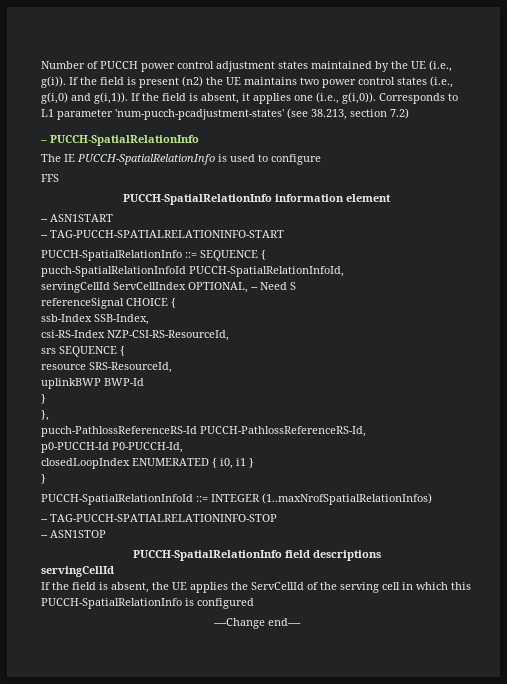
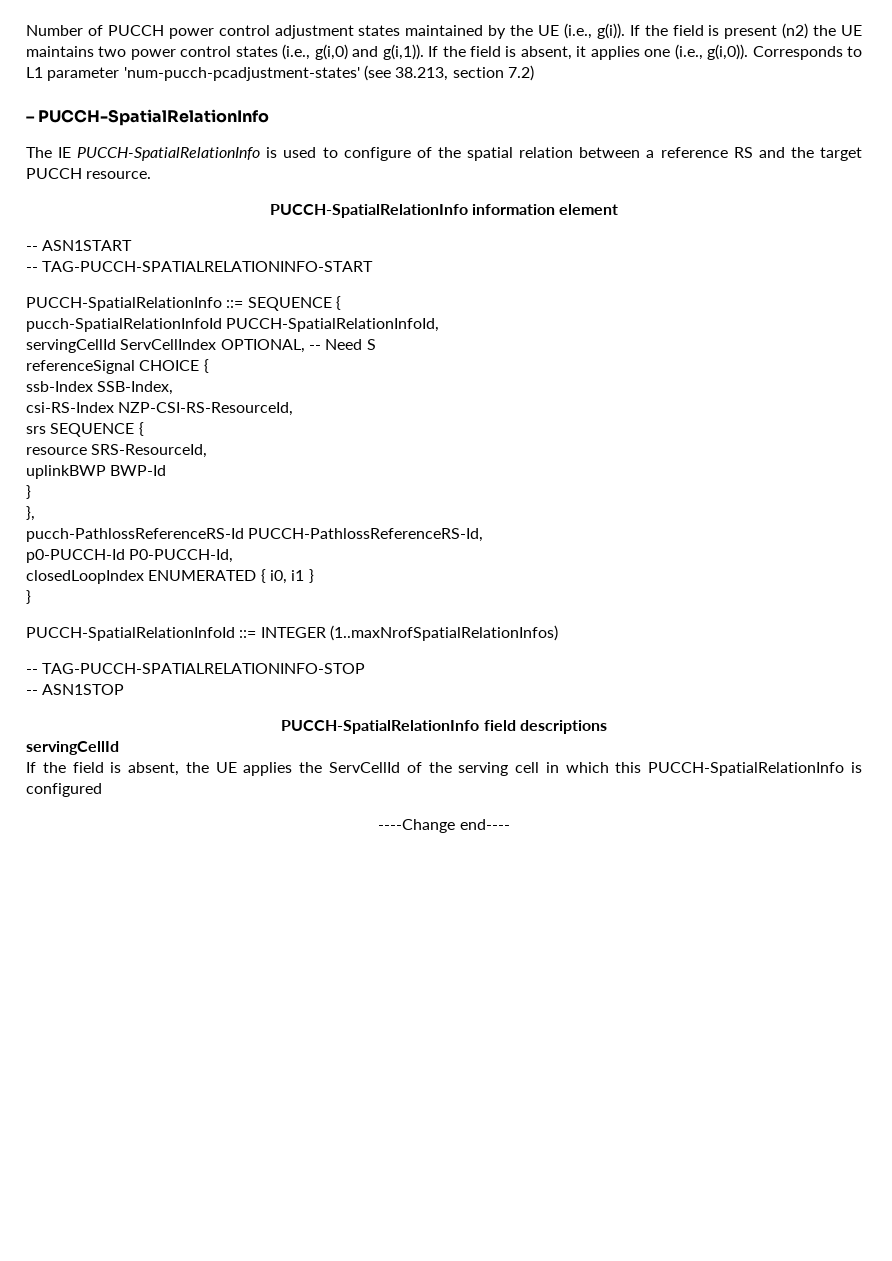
- The IE PUCCH-SpatialRelationInfo is used to configure
- FFS
+ The IE PUCCH-SpatialRelationInfo is used to configure of the spatial relation between a reference RS and the target PUCCH resource.

